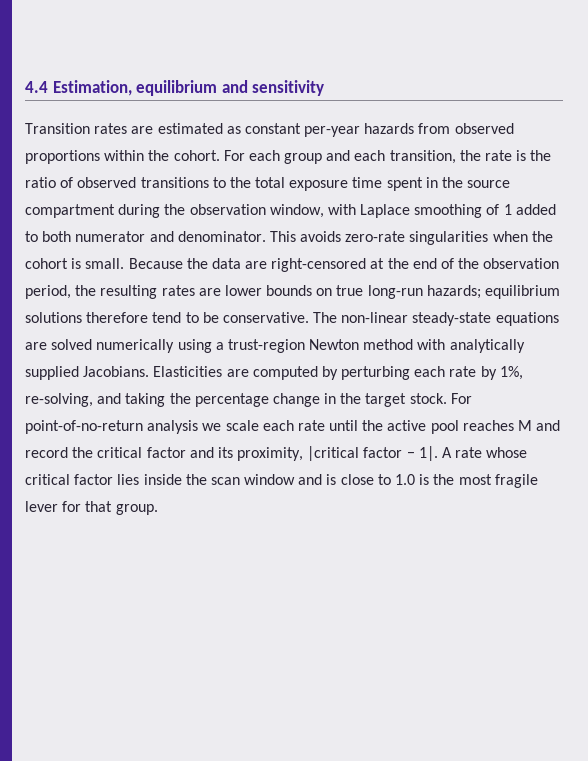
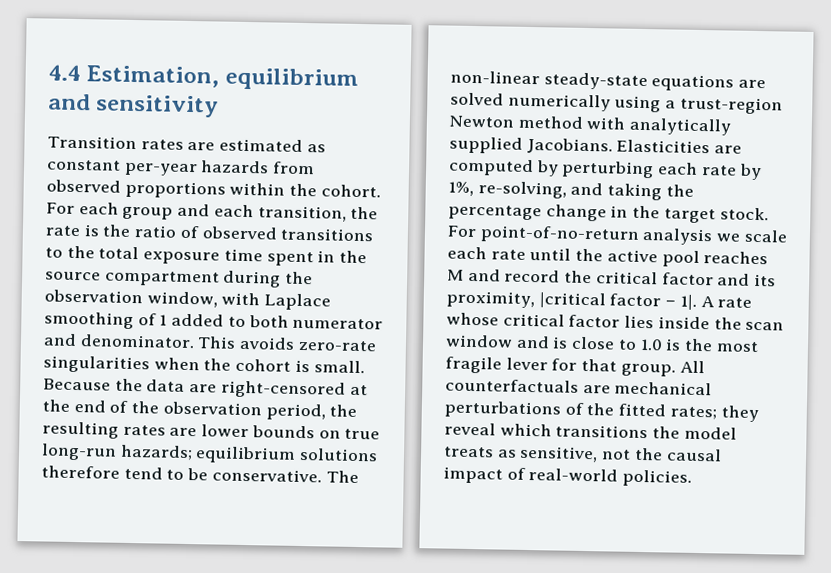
+ All counterfactuals are mechanical perturbations of the fitted rates; they reveal which transitions the model treats as sensitive, not the causal impact of real-world policies.

